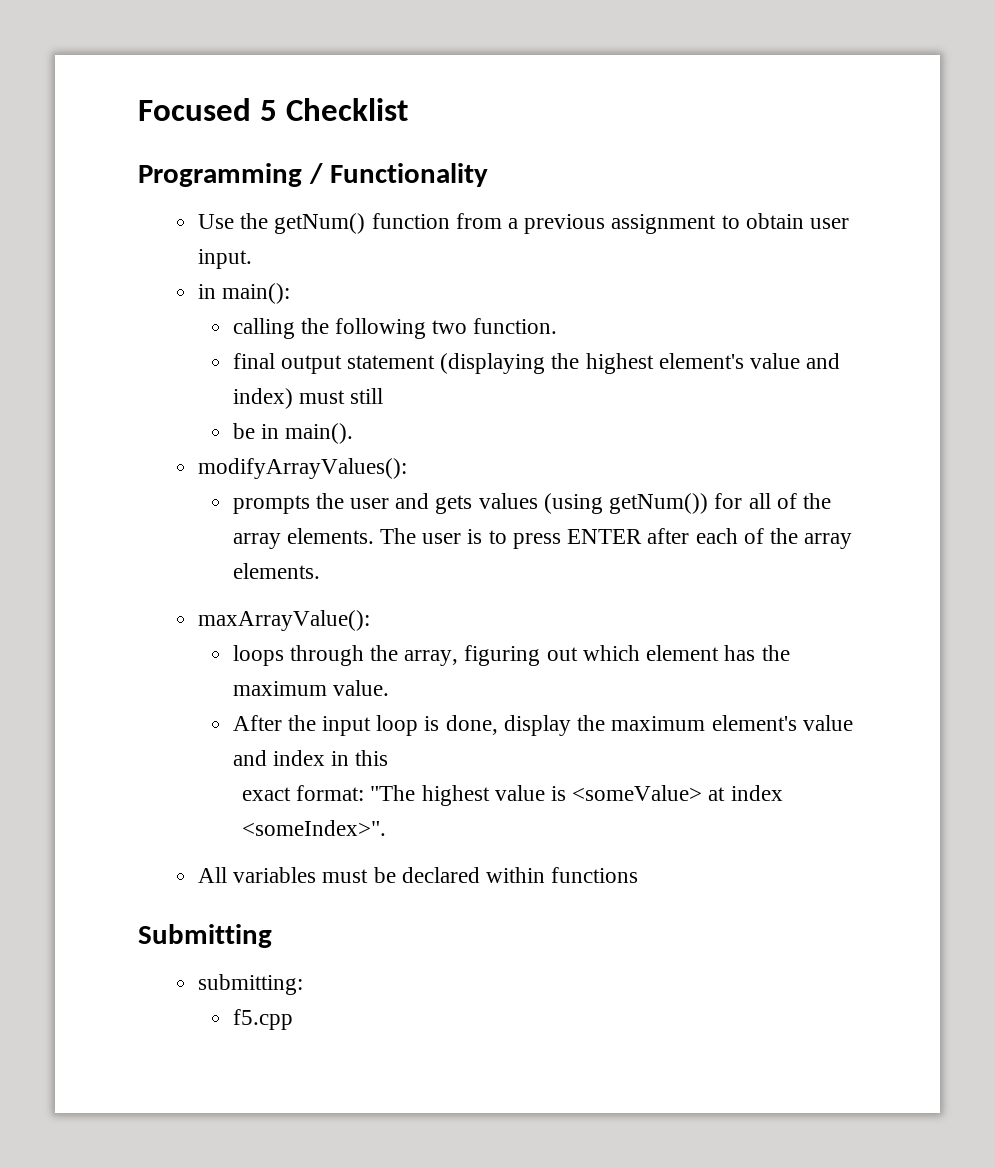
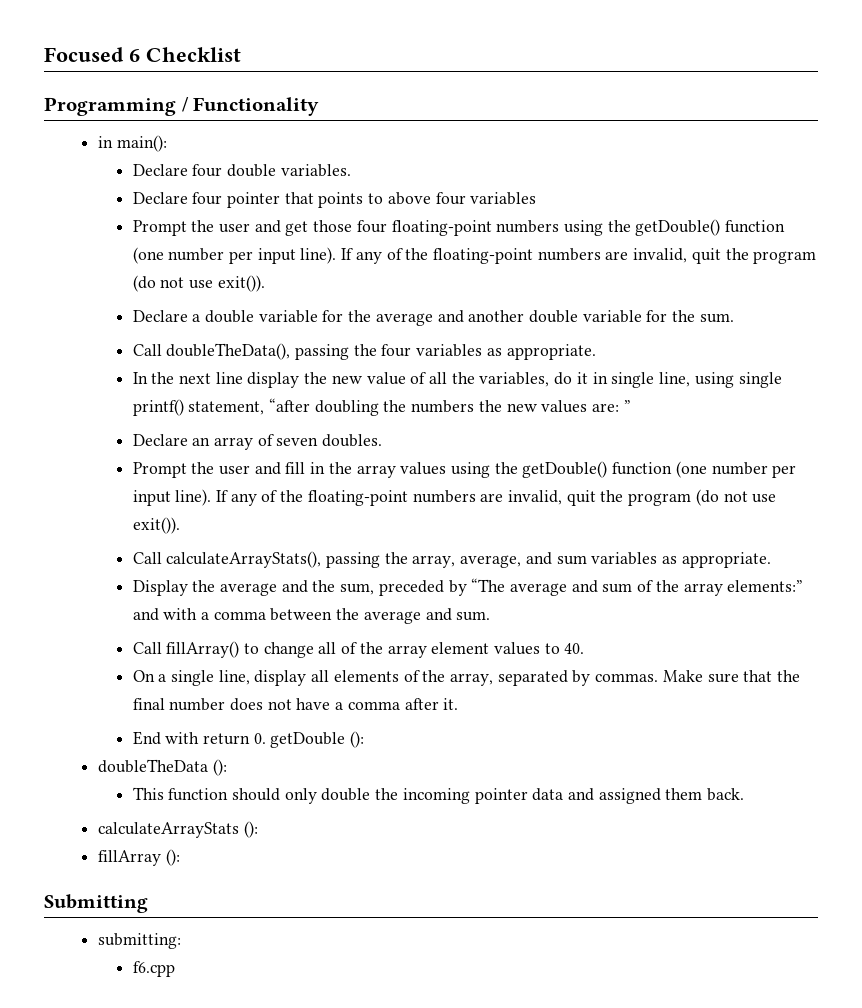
- Focused 5 Checklist
+ Focused 6 Checklist
- Use the getNum() function from a previous assignment to obtain user input.
  in main():
- calling the following two function.
- final output statement (displaying the highest element's value and index) must still
- be in main().
- modifyArrayValues():
- prompts the user and gets values (using getNum()) for all of the array elements. The user is to press ENTER after each of the array elements.
- maxArrayValue():
- loops through the array, figuring out which element has the maximum value.
- After the input loop is done, display the maximum element's value and index in this
- exact format: "The highest value is <someValue> at index <someIndex>".
- All variables must be declared within functions
+ Declare four double variables.
+ Declare four pointer that points to above four variables
+ Prompt the user and get those four floating-point numbers using the getDouble() function (one number per input line). If any of the floating-point numbers are invalid, quit the program (do not use exit()).
+ Declare a double variable for the average and another double variable for the sum.
+ Call doubleTheData(), passing the four variables as appropriate.
+ In the next line display the new value of all the variables, do it in single line, using single printf() statement, “after doubling the numbers the new values are: ”
+ Declare an array of seven doubles.
+ Prompt the user and fill in the array values using the getDouble() function (one number per input line). If any of the floating-point numbers are invalid, quit the program (do not use exit()).
+ Call calculateArrayStats(), passing the array, average, and sum variables as appropriate.
+ Display the average and the sum, preceded by “The average and sum of the array elements:” and with a comma between the average and sum.
+ Call fillArray() to change all of the array element values to 40.
+ On a single line, display all elements of the array, separated by commas. Make sure that the final number does not have a comma after it.
+ End with return 0. getDouble ():
+ doubleTheData ():
+ This function should only double the incoming pointer data and assigned them back.
+ calculateArrayStats ():
+ fillArray ():
- f5.cpp
+ f6.cpp

